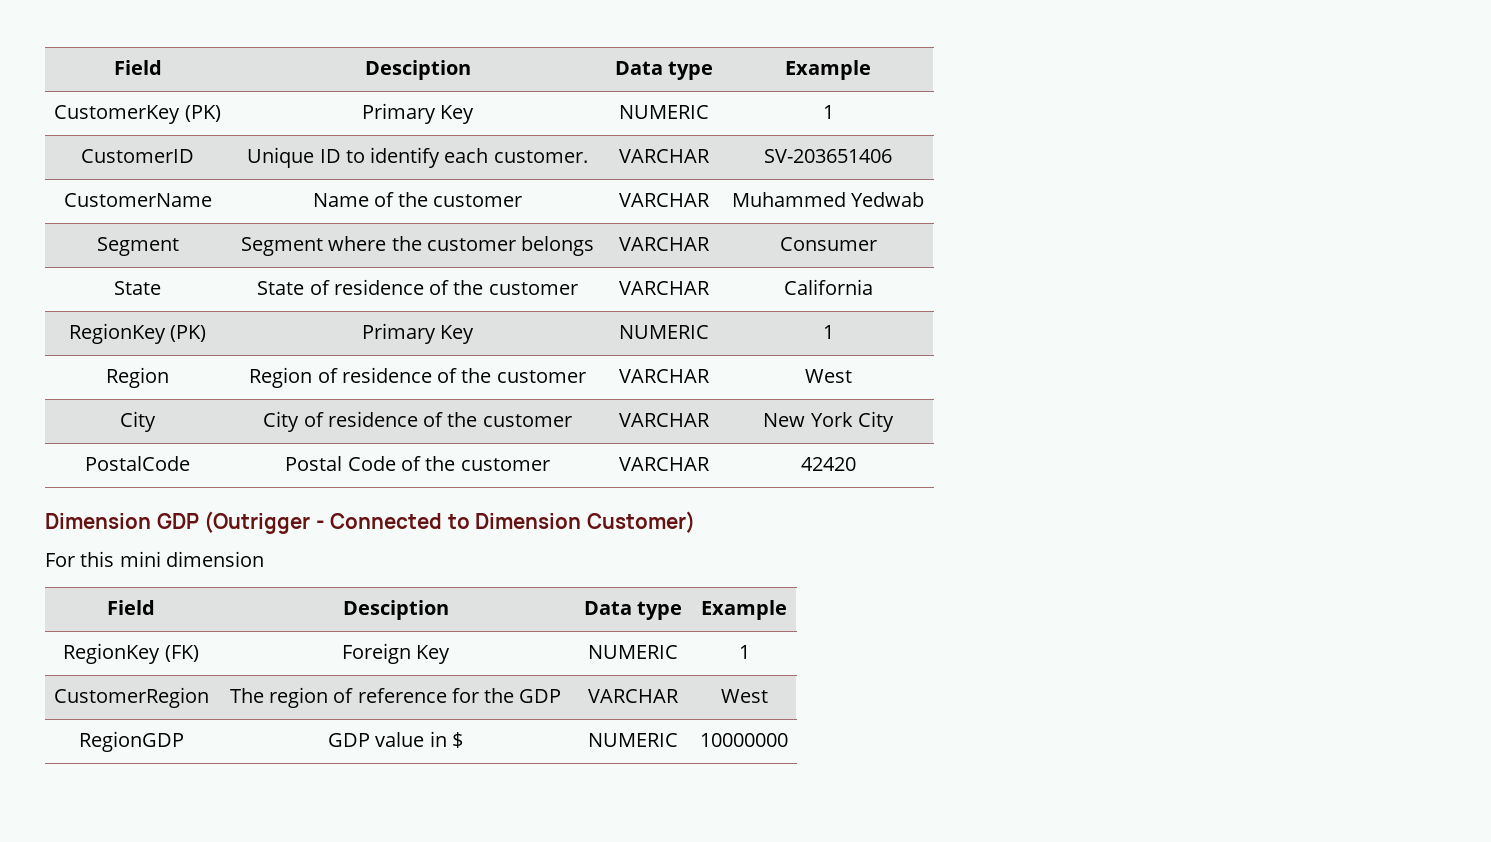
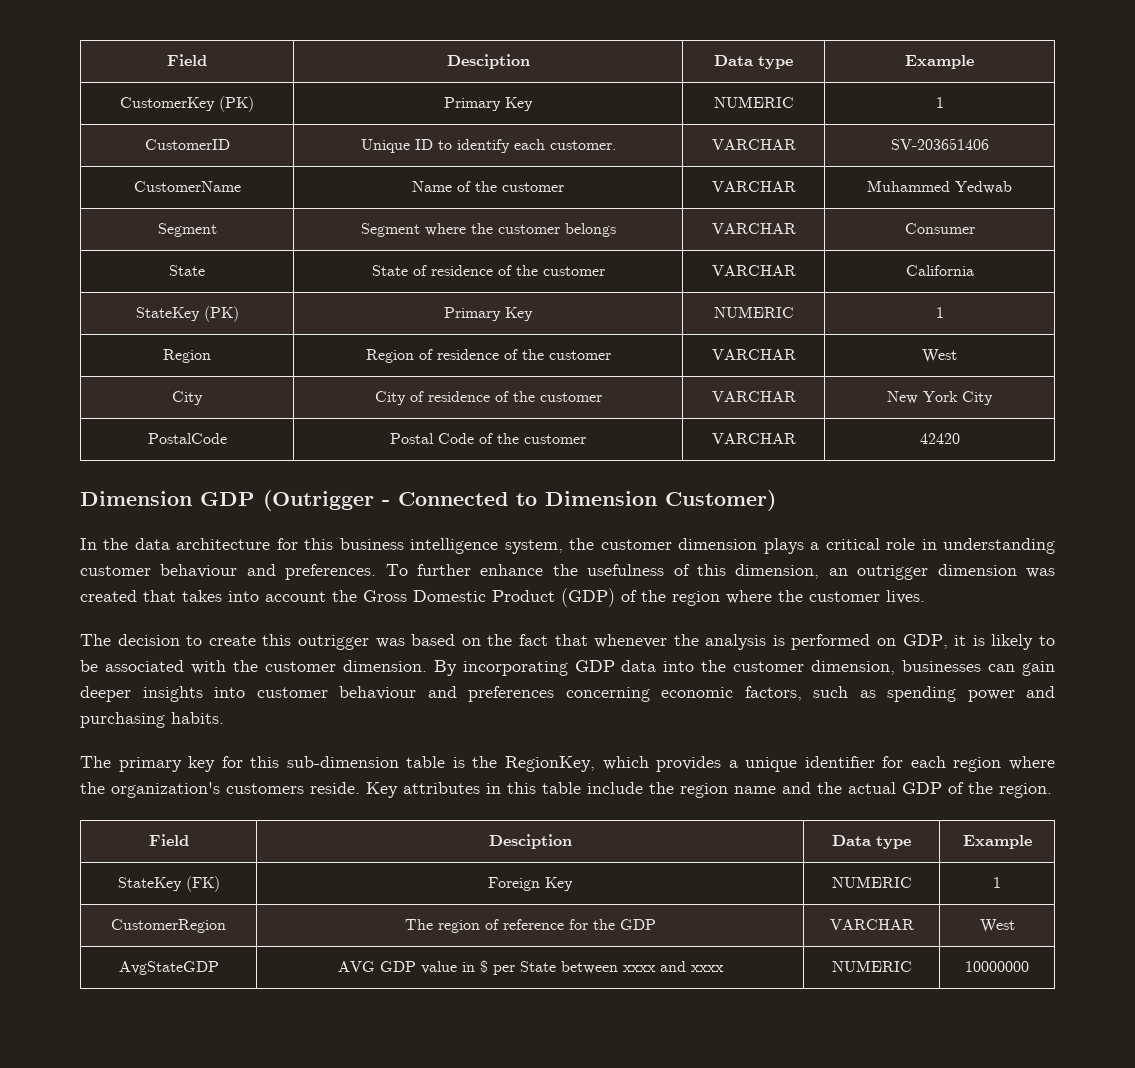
- RegionKey (PK) | Primary Key | NUMERIC | 1
+ StateKey (PK) | Primary Key | NUMERIC | 1
- For this mini dimension
+ In the data architecture for this business intelligence system, the customer dimension plays a critical role in understanding customer behaviour and preferences. To further enhance the usefulness of this dimension, an outrigger dimension was created that takes into account the Gross Domestic Product (GDP) of the region where the customer lives.
+ The decision to create this outrigger was based on the fact that whenever the analysis is performed on GDP, it is likely to be associated with the customer dimension. By incorporating GDP data into the customer dimension, businesses can gain deeper insights into customer behaviour and preferences concerning economic factors, such as spending power and purchasing habits.
+ The primary key for this sub-dimension table is the RegionKey, which provides a unique identifier for each region where the organization's customers reside. Key attributes in this table include the region name and the actual GDP of the region.
  Field | Desciption | Data type | Example
- RegionKey (FK) | Foreign Key | NUMERIC | 1
+ StateKey (FK) | Foreign Key | NUMERIC | 1
- RegionGDP | GDP value in $ | NUMERIC | 10000000
+ AvgStateGDP | AVG GDP value in $ per State between xxxx and xxxx | NUMERIC | 10000000

